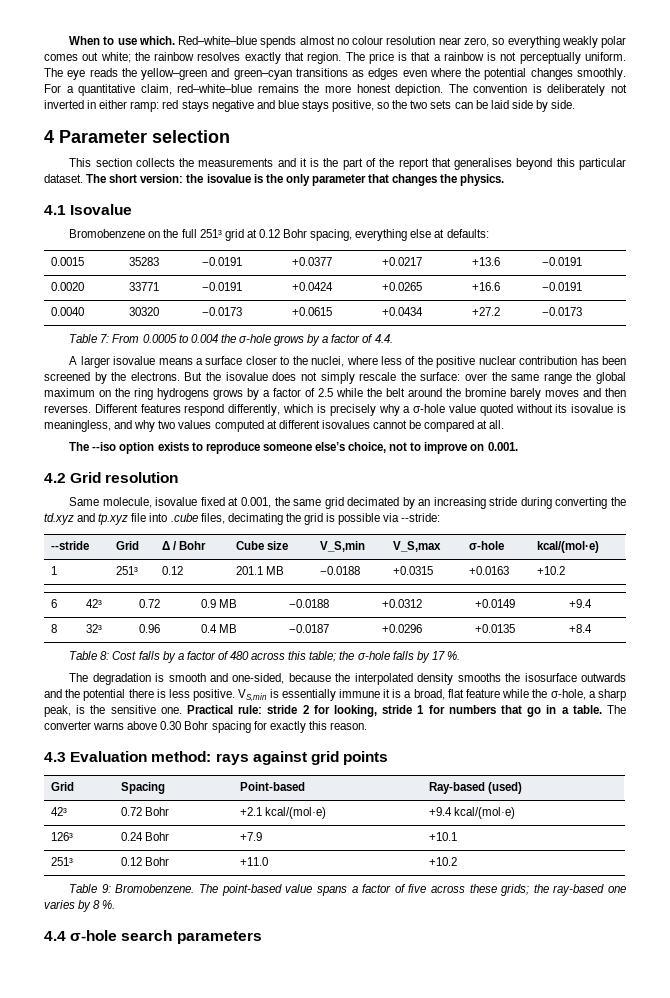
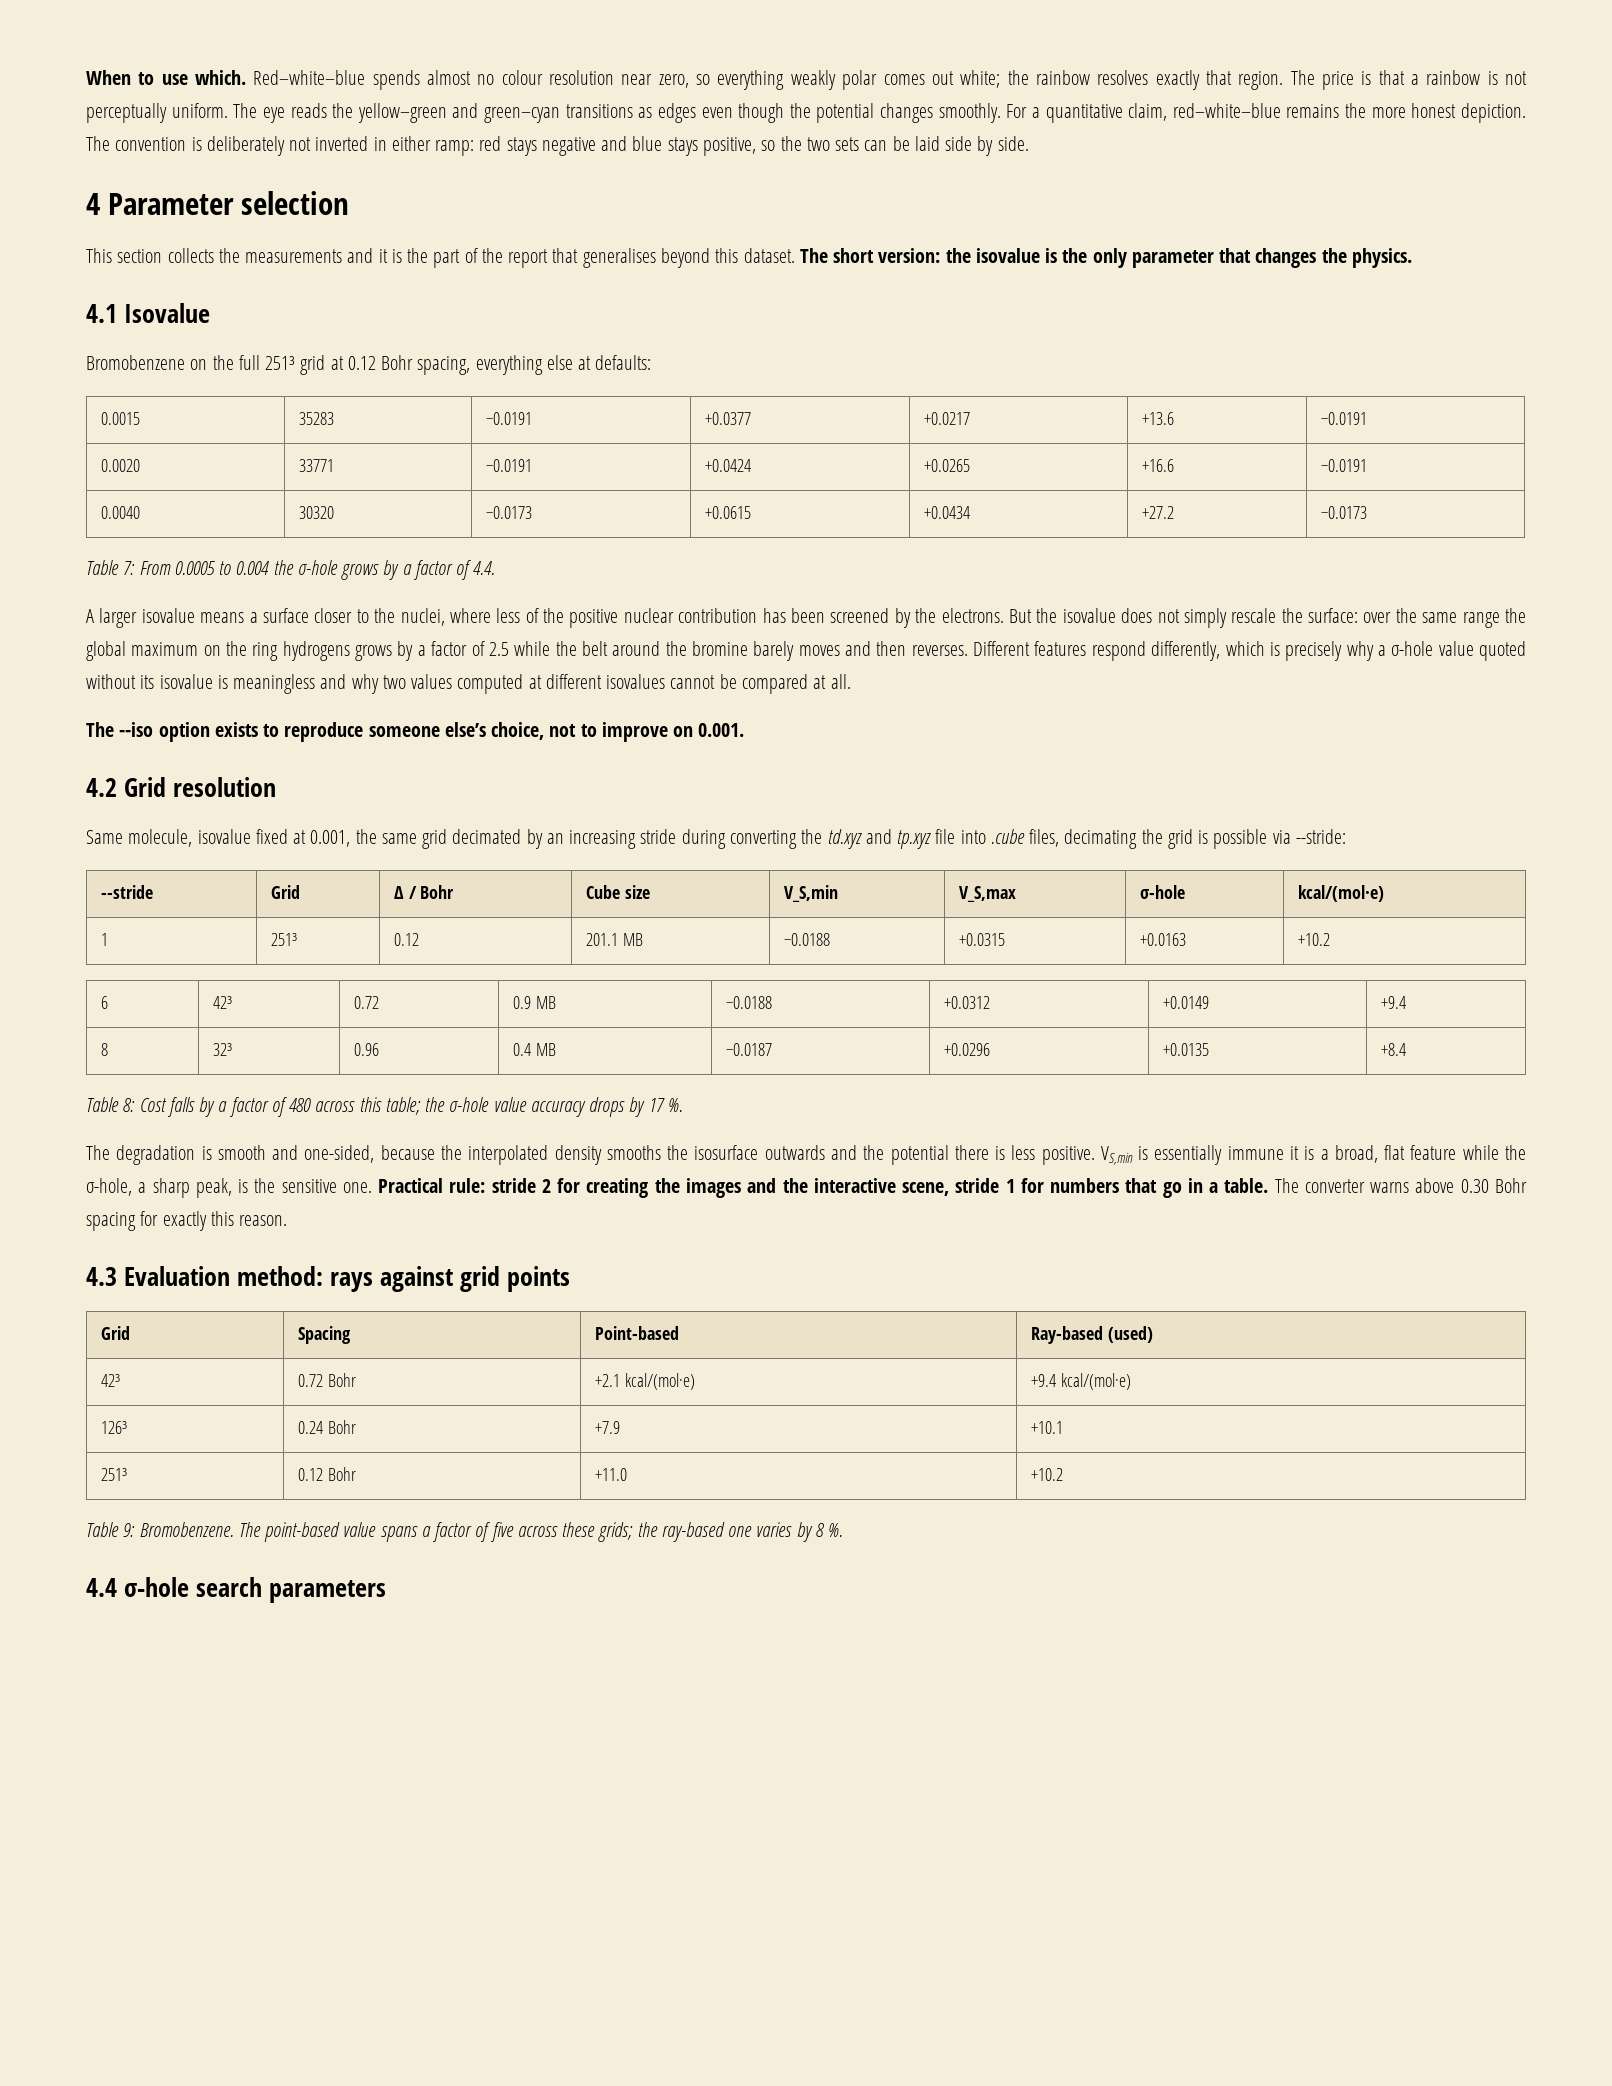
- The eye reads the yellow–green and green–cyan transitions as edges even where the potential changes smoothly.
+ The eye reads the yellow–green and green–cyan transitions as edges even though the potential changes smoothly.
- This section collects the measurements and it is the part of the report that generalises beyond this particular dataset.
+ This section collects the measurements and it is the part of the report that generalises beyond this dataset.
- Different features respond differently, which is precisely why a σ-hole value quoted without its isovalue is meaningless, and why two values computed at different isovalues cannot be compared at all.
+ Different features respond differently, which is precisely why a σ-hole value quoted without its isovalue is meaningless and why two values computed at different isovalues cannot be compared at all.
- Table 8: Cost falls by a factor of 480 across this table; the σ-hole falls by 17 %.
+ Table 8: Cost falls by a factor of 480 across this table; the σ-hole value accuracy drops by 17 %.
- Practical rule: stride 2 for looking, stride 1 for numbers that go in a table.
+ Practical rule: stride 2 for creating the images and the interactive scene, stride 1 for numbers that go in a table.

